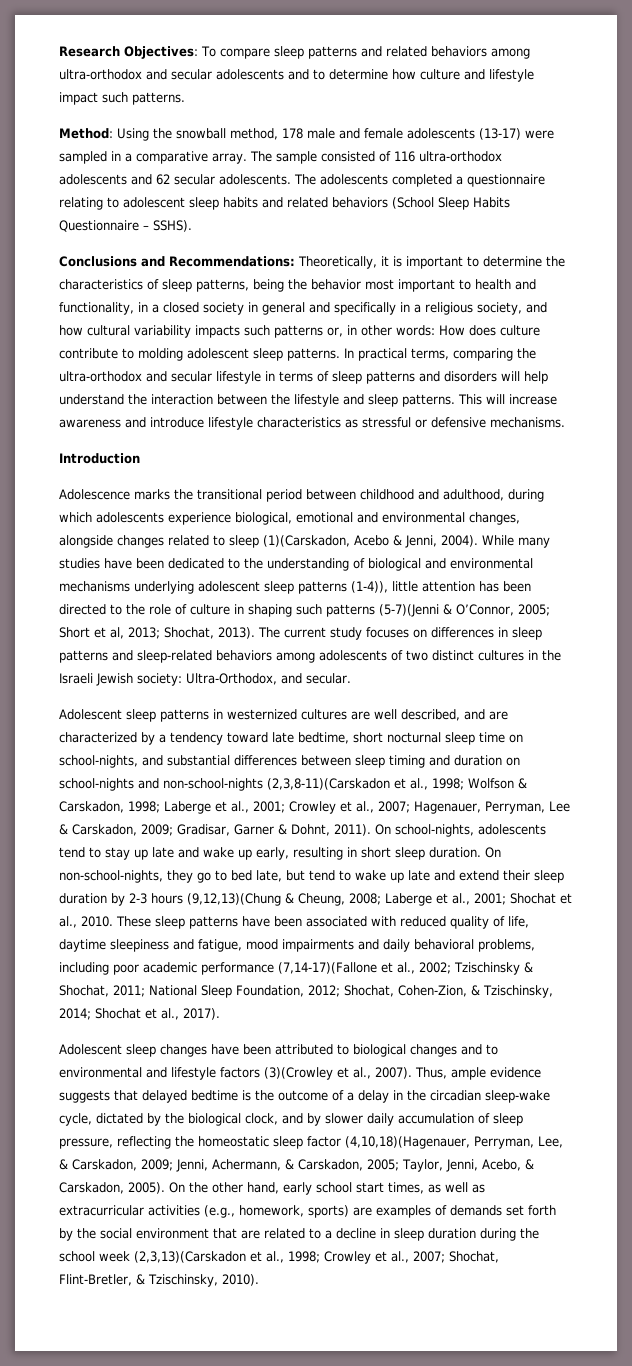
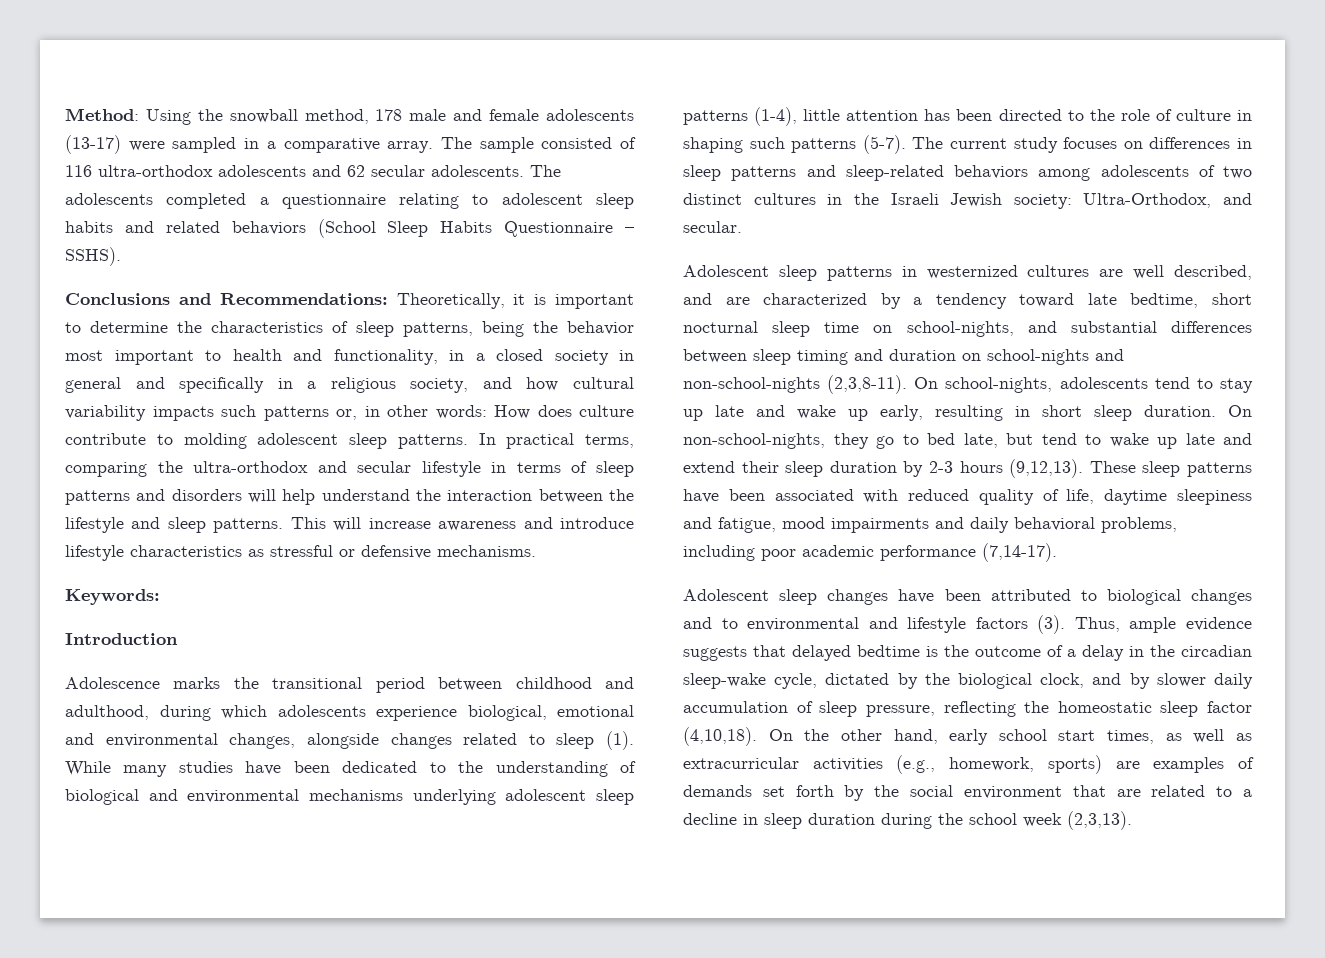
- Research Objectives: To compare sleep patterns and related behaviors among ultra-orthodox and secular adolescents and to determine how culture and lifestyle impact such patterns.
+ Keywords:
- Adolescence marks the transitional period between childhood and adulthood, during which adolescents experience biological, emotional and environmental changes, alongside changes related to sleep (1)(Carskadon, Acebo & Jenni, 2004).
+ Adolescence marks the transitional period between childhood and adulthood, during which adolescents experience biological, emotional and environmental changes, alongside changes related to sleep (1).
- While many studies have been dedicated to the understanding of biological and environmental mechanisms underlying adolescent sleep patterns (1-4)), little attention has been directed to the role of culture in shaping such patterns (5-7)(Jenni & O’Connor, 2005; Short et al, 2013; Shochat, 2013).
+ While many studies have been dedicated to the understanding of biological and environmental mechanisms underlying adolescent sleep patterns (1-4), little attention has been directed to the role of culture in shaping such patterns (5-7).
- Adolescent sleep patterns in westernized cultures are well described, and are characterized by a tendency toward late bedtime, short nocturnal sleep time on school-nights, and substantial differences between sleep timing and duration on school-nights and non-school-nights (2,3,8-11)(Carskadon et al., 1998; Wolfson & Carskadon, 1998; Laberge et al., 2001; Crowley et al., 2007; Hagenauer, Perryman, Lee & Carskadon, 2009; Gradisar, Garner & Dohnt, 2011).
+ Adolescent sleep patterns in westernized cultures are well described, and are characterized by a tendency toward late bedtime, short nocturnal sleep time on school-nights, and substantial differences between sleep timing and duration on school-nights and non-school-nights (2,3,8-11).
- On non-school-nights, they go to bed late, but tend to wake up late and extend their sleep duration by 2-3 hours (9,12,13)(Chung & Cheung, 2008; Laberge et al., 2001; Shochat et al., 2010.
+ On non-school-nights, they go to bed late, but tend to wake up late and extend their sleep duration by 2-3 hours (9,12,13).
- These sleep patterns have been associated with reduced quality of life, daytime sleepiness and fatigue, mood impairments and daily behavioral problems, including poor academic performance (7,14-17)(Fallone et al., 2002; Tzischinsky & Shochat, 2011; National Sleep Foundation, 2012; Shochat, Cohen-Zion, & Tzischinsky, 2014; Shochat et al., 2017).
+ These sleep patterns have been associated with reduced quality of life, daytime sleepiness and fatigue, mood impairments and daily behavioral problems, including poor academic performance (7,14-17).
- Adolescent sleep changes have been attributed to biological changes and to environmental and lifestyle factors (3)(Crowley et al., 2007).
+ Adolescent sleep changes have been attributed to biological changes and to environmental and lifestyle factors (3).
- Thus, ample evidence suggests that delayed bedtime is the outcome of a delay in the circadian sleep-wake cycle, dictated by the biological clock, and by slower daily accumulation of sleep pressure, reflecting the homeostatic sleep factor (4,10,18)(Hagenauer, Perryman, Lee, & Carskadon, 2009; Jenni, Achermann, & Carskadon, 2005; Taylor, Jenni, Acebo, & Carskadon, 2005).
+ Thus, ample evidence suggests that delayed bedtime is the outcome of a delay in the circadian sleep-wake cycle, dictated by the biological clock, and by slower daily accumulation of sleep pressure, reflecting the homeostatic sleep factor (4,10,18).
- On the other hand, early school start times, as well as extracurricular activities (e.g., homework, sports) are examples of demands set forth by the social environment that are related to a decline in sleep duration during the school week (2,3,13)(Carskadon et al., 1998; Crowley et al., 2007; Shochat, Flint-Bretler, & Tzischinsky, 2010).
+ On the other hand, early school start times, as well as extracurricular activities (e.g., homework, sports) are examples of demands set forth by the social environment that are related to a decline in sleep duration during the school week (2,3,13).

